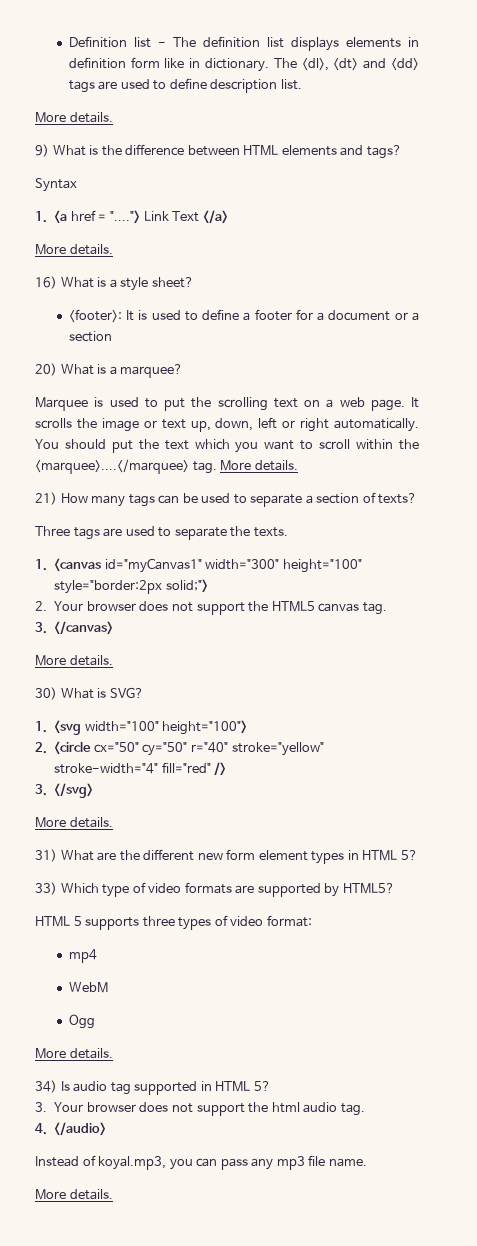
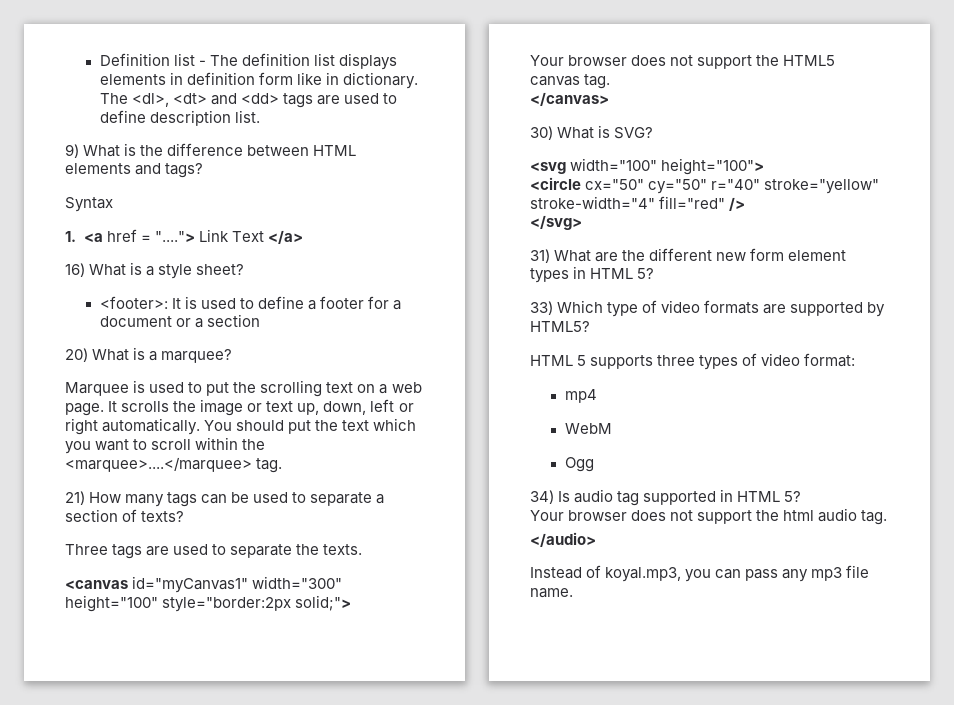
  The <dl>, <dt> and <dd> tags are used to define description list.
- More details.
  1. <a href = "...."> Link Text </a>
- More details.
- You should put the text which you want to scroll within the <marquee>....</marquee> tag. More details.
+ You should put the text which you want to scroll within the <marquee>....</marquee> tag.
- 1. <canvas id="myCanvas1" width="300" height="100" style="border:2px solid;">
+ <canvas id="myCanvas1" width="300" height="100" style="border:2px solid;">
- 2. Your browser does not support the HTML5 canvas tag.
+ Your browser does not support the HTML5 canvas tag.
- 3. </canvas>
- More details.
+ </canvas>
- 1. <svg width="100" height="100">
+ <svg width="100" height="100">
- 2. <circle cx="50" cy="50" r="40" stroke="yellow" stroke-width="4" fill="red" />
+ <circle cx="50" cy="50" r="40" stroke="yellow" stroke-width="4" fill="red" />
- 3. </svg>
- More details.
+ </svg>
  Ogg
- More details.
- 3. Your browser does not support the html audio tag.
+ Your browser does not support the html audio tag.
- 4. </audio>
+ </audio>
  Instead of koyal.mp3, you can pass any mp3 file name.
- More details.

